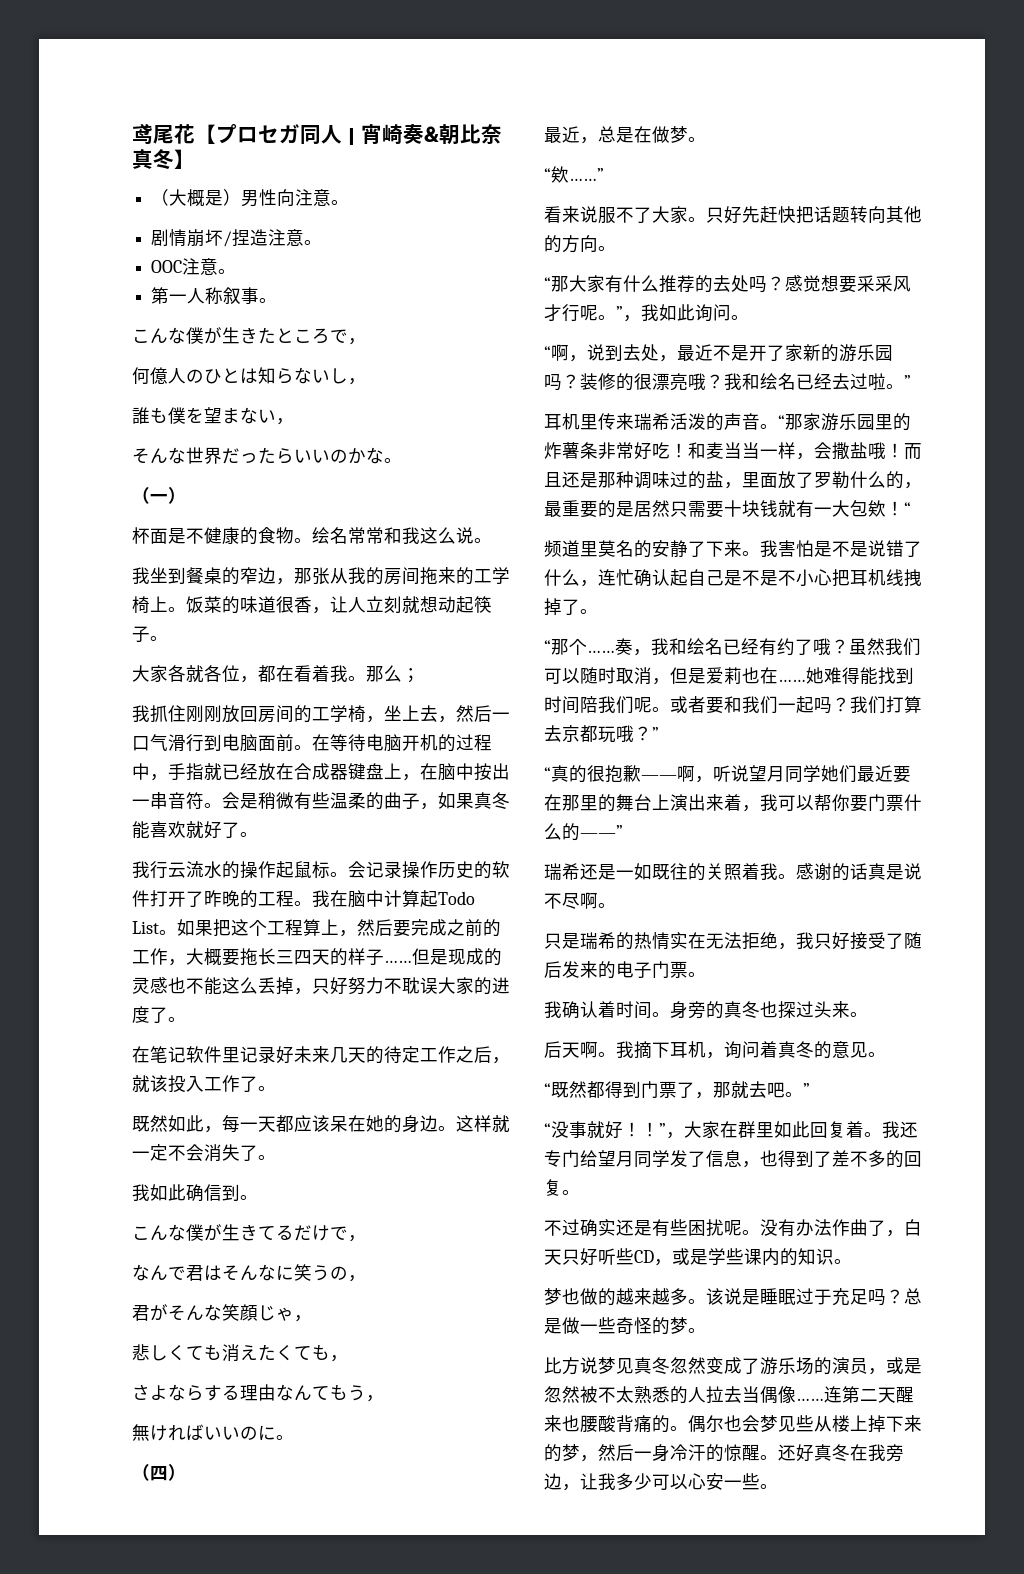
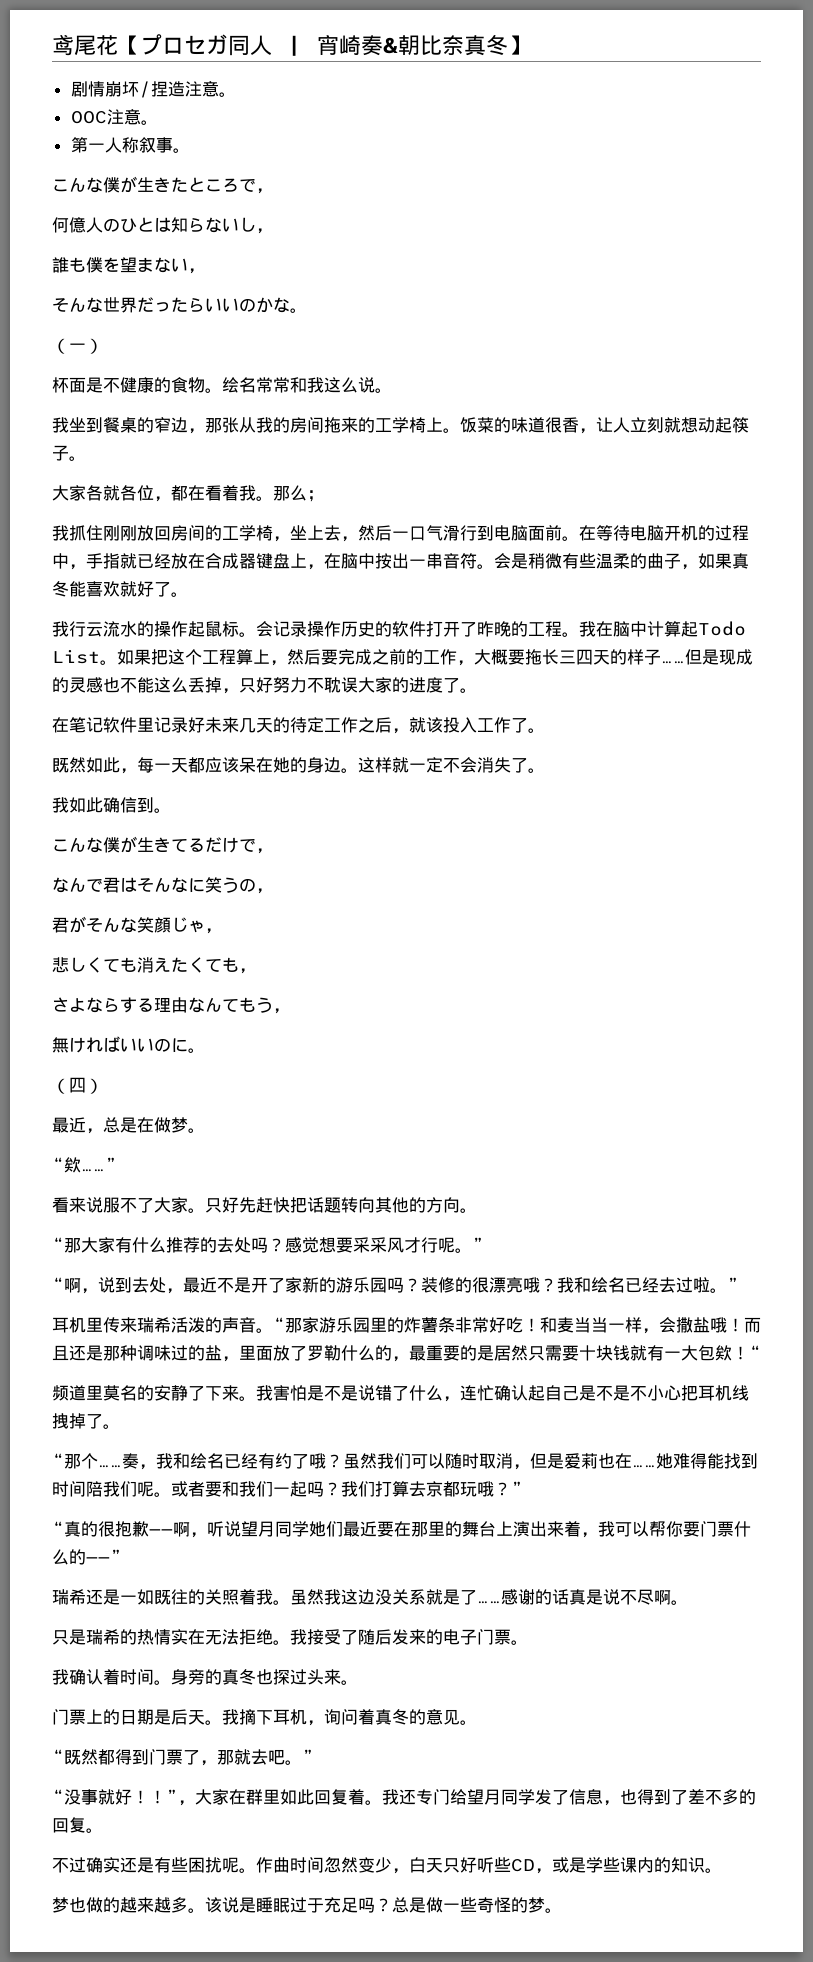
- （大概是）男性向注意。
- 感觉想要采采风才行呢。”，我如此询问。
+ 感觉想要采采风才行呢。”
+ 虽然我这边没关系就是了……
- 只是瑞希的热情实在无法拒绝，我只好接受了随后发来的电子门票。
+ 只是瑞希的热情实在无法拒绝。我接受了随后发来的电子门票。
- 后天啊。
+ 门票上的日期是后天。
- 没有办法作曲了，白天只好听些CD，或是学些课内的知识。
+ 作曲时间忽然变少，白天只好听些CD，或是学些课内的知识。
- 比方说梦见真冬忽然变成了游乐场的演员，或是忽然被不太熟悉的人拉去当偶像……连第二天醒来也腰酸背痛的。偶尔也会梦见些从楼上掉下来的梦，然后一身冷汗的惊醒。还好真冬在我旁边，让我多少可以心安一些。

